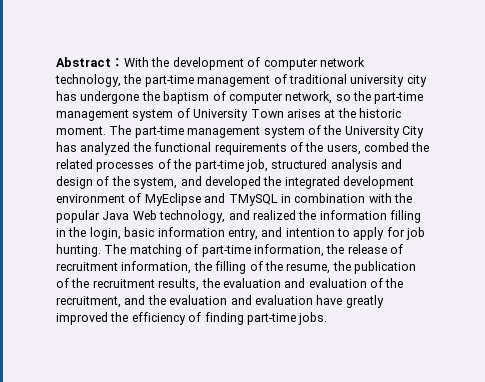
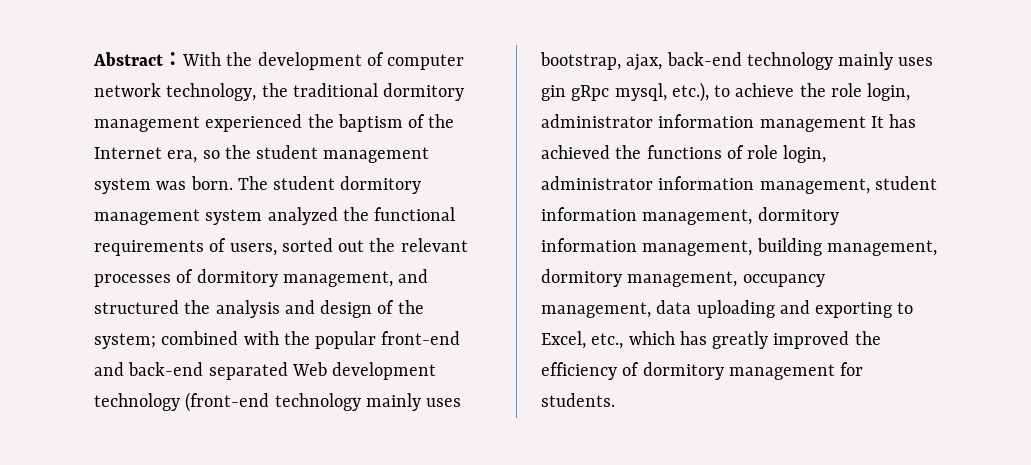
- Abstract：With the development of computer network technology, the part-time management of traditional university city has undergone the baptism of computer network, so the part-time management system of University Town arises at the historic moment. The part-time management system of the University City has analyzed the functional requirements of the users, combed the related processes of the part-time job, structured analysis and design of the system, and developed the integrated development environment of MyEclipse and TMySQL in combination with the popular Java Web technology, and realized the information filling in the login, basic information entry, and intention to apply for job hunting. The matching of part-time information, the release of recruitment information, the filling of the resume, the publication of the recruitment results, the evaluation and evaluation of the recruitment, and the evaluation and evaluation have greatly improved the efficiency of finding part-time jobs.
+ Abstract：With the development of computer network technology, the traditional dormitory management experienced the baptism of the Internet era, so the student management system was born. The student dormitory management system analyzed the functional requirements of users, sorted out the relevant processes of dormitory management, and structured the analysis and design of the system; combined with the popular front-end and back-end separated Web development technology (front-end technology mainly uses bootstrap, ajax, back-end technology mainly uses gin gRpc mysql, etc.), to achieve the role login, administrator information management It has achieved the functions of role login, administrator information management, student information management, dormitory information management, building management, dormitory management, occupancy management, data uploading and exporting to Excel, etc., which has greatly improved the efficiency of dormitory management for students.

